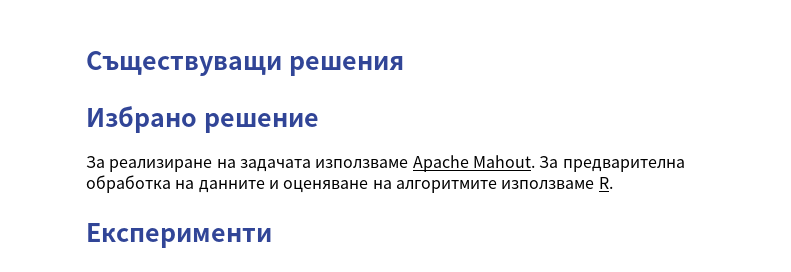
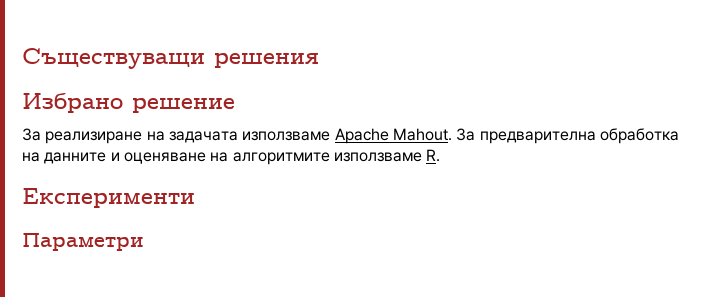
+ Параметри

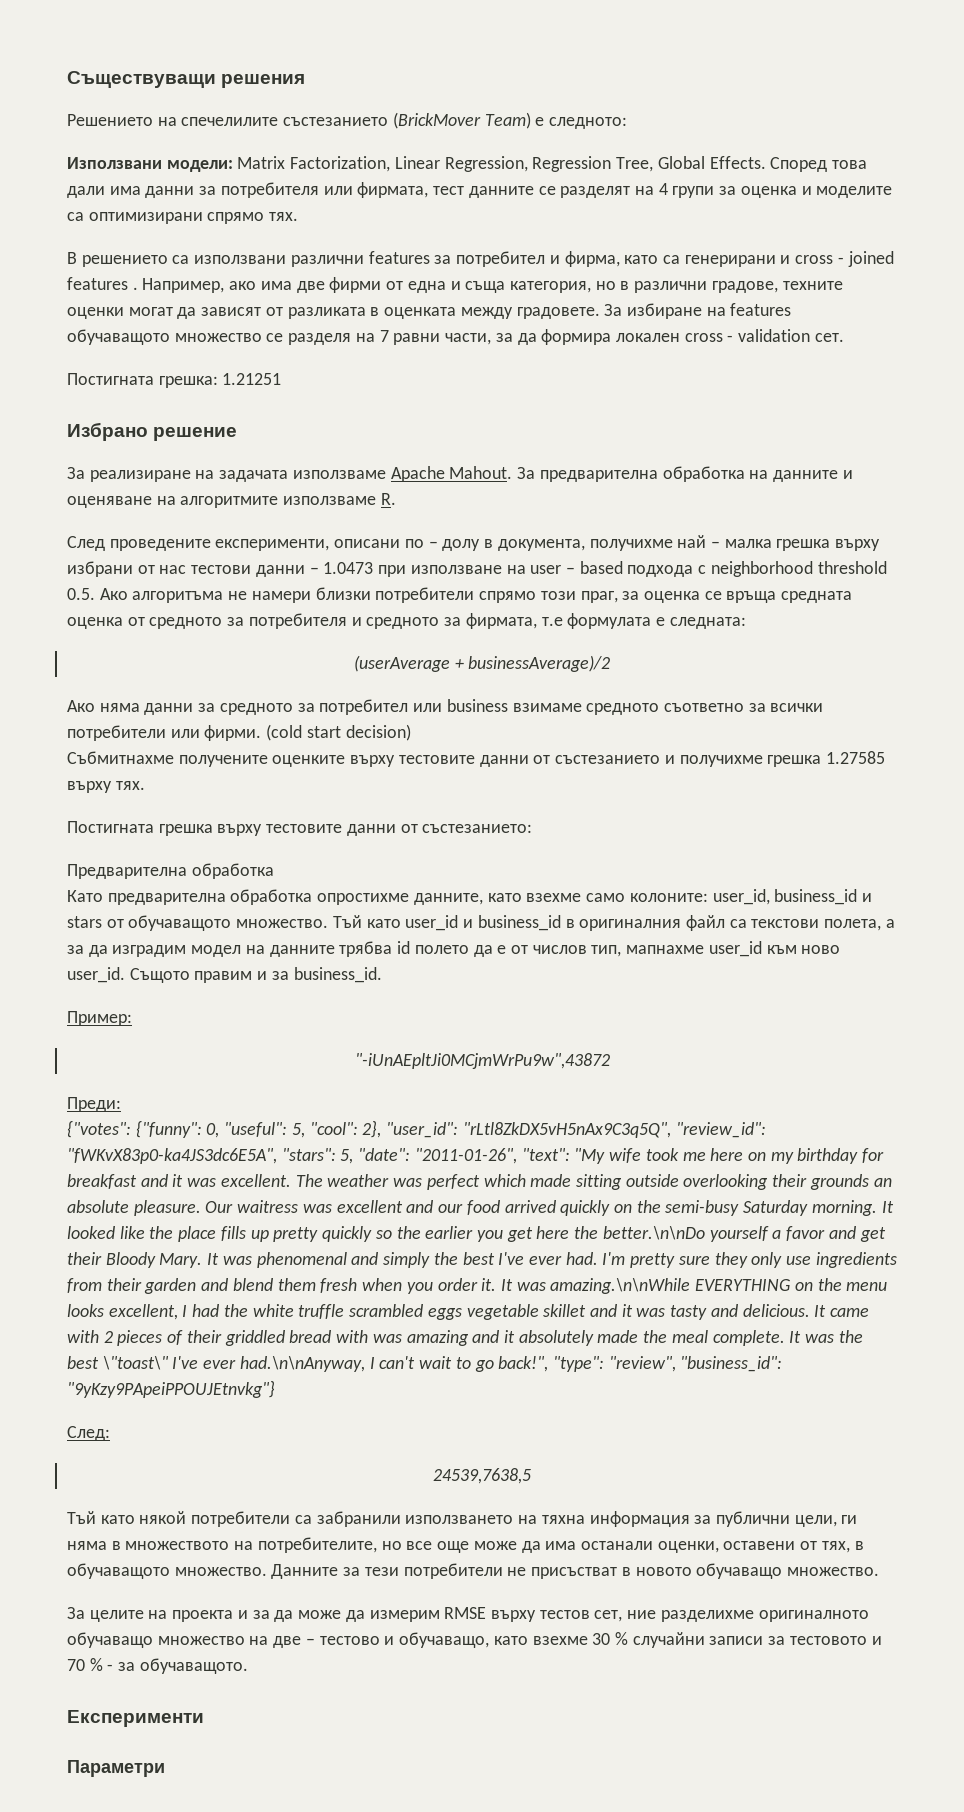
+ Решението на спечелилите състезанието (BrickMover Team) е следното:
+ Използвани модели: Matrix Factorization, Linear Regression, Regression Tree, Global Effects. Според това дали има данни за потребителя или фирмата, тест данните се разделят на 4 групи за оценка и моделите са оптимизирани спрямо тях.
+ В решението са използвани различни features за потребител и фирма, като са генерирани и cross - joined features . Например, ако има две фирми от една и съща категория, но в различни градове, техните оценки могат да зависят от разликата в оценката между градовете. За избиране на features обучаващото множество се разделя на 7 равни части, за да формира локален cross - validation сет.
+ Постигната грешка: 1.21251
+ След проведените експерименти, описани по – долу в документа, получихме най – малка грешка върху избрани от нас тестови данни – 1.0473 при използване на user – based подхода с neighborhood threshold 0.5. Ако алгоритъма не намери близки потребители спрямо този праг, за оценка се връща средната оценка от средното за потребителя и средното за фирмата, т.е формулата е следната:
+ (userAverage + businessAverage)/2
+ Ако няма данни за средното за потребител или business взимаме средното съответно за всички потребители или фирми. (cold start decision)
+ Събмитнахме получените оценките върху тестовите данни от състезанието и получихме грешка 1.27585 върху тях.
+ Постигната грешка върху тестовите данни от състезанието:
+ Предварителна обработка
+ Като предварителна обработка опростихме данните, като взехме само колоните: user_id, business_id и stars от обучаващото множество. Тъй като user_id и business_id в оригиналния файл са текстови полета, а за да изградим модел на данните трябва id полето да е от числов тип, мапнахме user_id към ново user_id. Същото правим и за business_id.
+ Пример:
+ "-iUnAEpltJi0MCjmWrPu9w",43872
+ Преди:
+ {"votes": {"funny": 0, "useful": 5, "cool": 2}, "user_id": "rLtl8ZkDX5vH5nAx9C3q5Q", "review_id": "fWKvX83p0-ka4JS3dc6E5A", "stars": 5, "date": "2011-01-26", "text": "My wife took me here on my birthday for breakfast and it was excellent. The weather was perfect which made sitting outside overlooking their grounds an absolute pleasure. Our waitress was excellent and our food arrived quickly on the semi-busy Saturday morning. It looked like the place fills up pretty quickly so the earlier you get here the better.\n\nDo yourself a favor and get their Bloody Mary. It was phenomenal and simply the best I've ever had. I'm pretty sure they only use ingredients from their garden and blend them fresh when you order it. It was amazing.\n\nWhile EVERYTHING on the menu looks excellent, I had the white truffle scrambled eggs vegetable skillet and it was tasty and delicious. It came with 2 pieces of their griddled bread with was amazing and it absolutely made the meal complete. It was the best \"toast\" I've ever had.\n\nAnyway, I can't wait to go back!", "type": "review", "business_id": "9yKzy9PApeiPPOUJEtnvkg"}
+ След:
+ 24539,7638,5
+ Тъй като някой потребители са забранили използването на тяхна информация за публични цели, ги няма в множеството на потребителите, но все още може да има останали оценки, оставени от тях, в обучаващото множество. Данните за тези потребители не присъстват в новото обучаващо множество.
+ За целите на проекта и за да може да измерим RMSE върху тестов сет, ние разделихме оригиналното обучаващо множество на две – тестово и обучаващо, като взехме 30 % случайни записи за тестовото и 70 % - за обучаващото.

